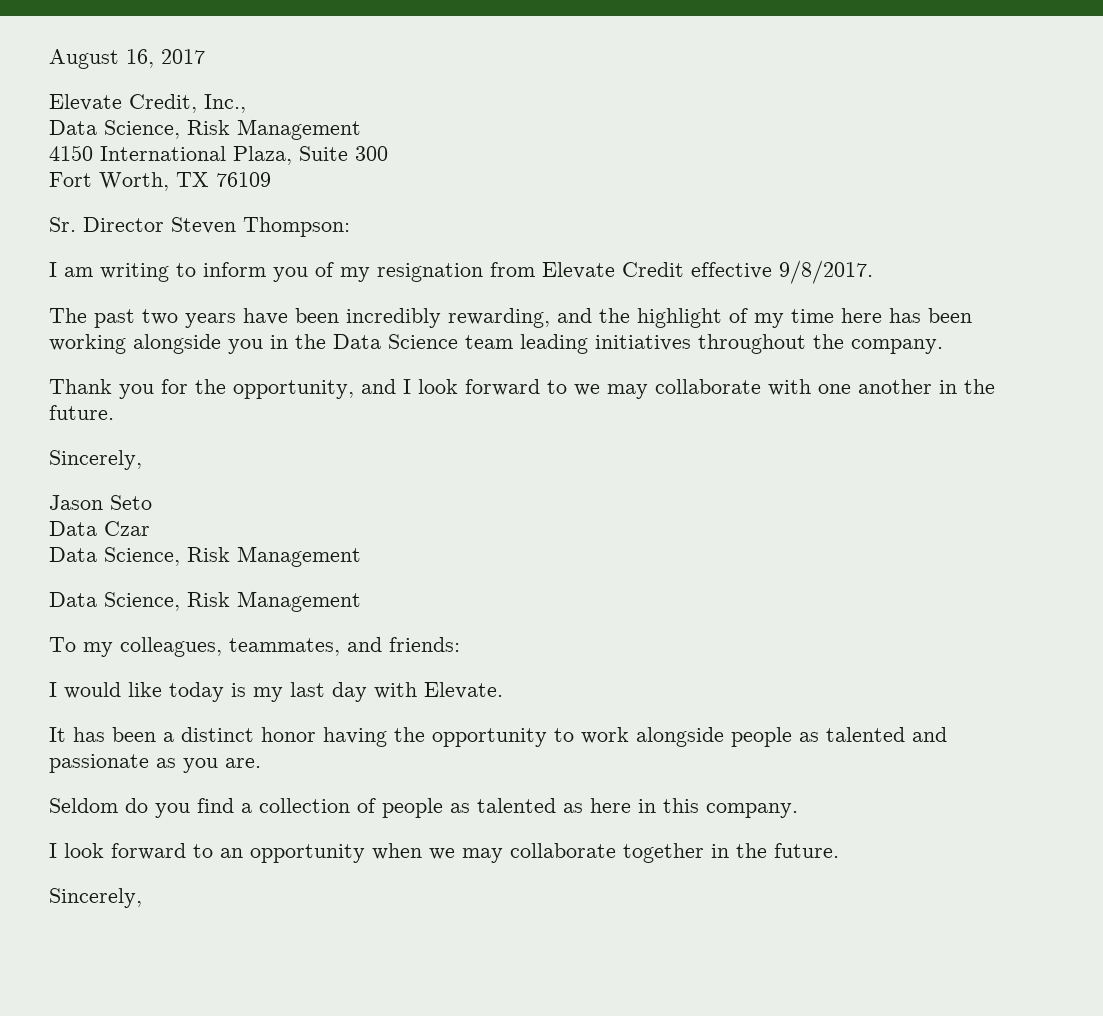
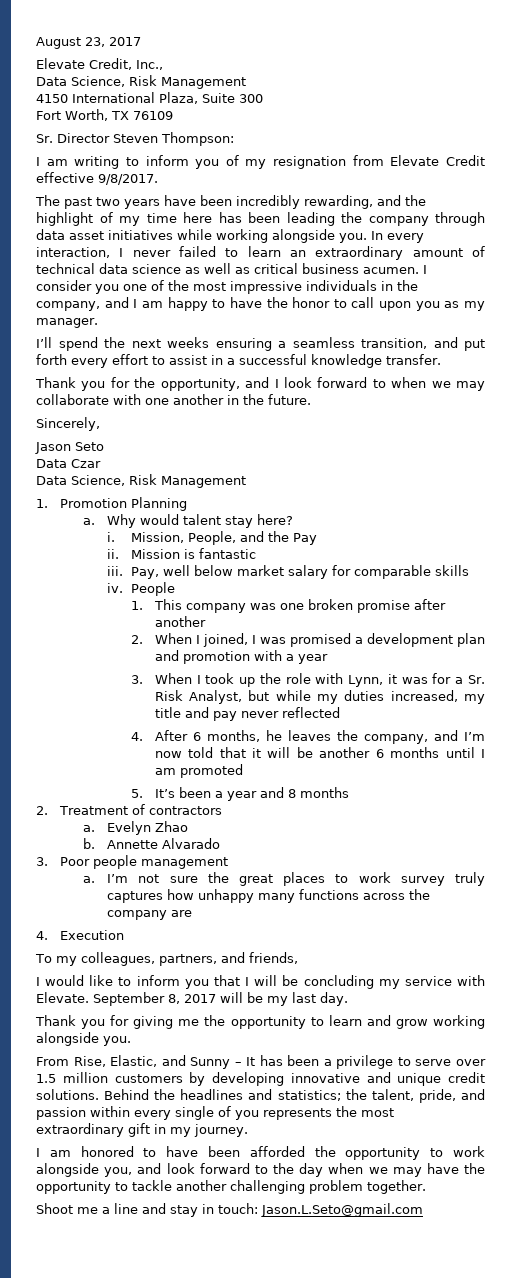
- August 16, 2017
+ August 23, 2017
- The past two years have been incredibly rewarding, and the highlight of my time here has been working alongside you in the Data Science team leading initiatives throughout the company.
+ The past two years have been incredibly rewarding, and the highlight of my time here has been leading the company through data asset initiatives while working alongside you. In every interaction, I never failed to learn an extraordinary amount of technical data science as well as critical business acumen. I consider you one of the most impressive individuals in the company, and I am happy to have the honor to call upon you as my manager.
+ I’ll spend the next weeks ensuring a seamless transition, and put forth every effort to assist in a successful knowledge transfer.
- Thank you for the opportunity, and I look forward to we may collaborate with one another in the future.
+ Thank you for the opportunity, and I look forward to when we may collaborate with one another in the future.
  Data Czar
  Data Science, Risk Management
- Data Science, Risk Management
+ 1. Promotion Planning
+ a. Why would talent stay here?
+ i. Mission, People, and the Pay
+ ii. Mission is fantastic
+ iii. Pay, well below market salary for comparable skills
+ iv. People
+ 1. This company was one broken promise after another
+ 2. When I joined, I was promised a development plan and promotion with a year
+ 3. When I took up the role with Lynn, it was for a Sr. Risk Analyst, but while my duties increased, my title and pay never reflected
+ 4. After 6 months, he leaves the company, and I’m now told that it will be another 6 months until I am promoted
+ 5. It’s been a year and 8 months
+ 2. Treatment of contractors
+ a. Evelyn Zhao
+ b. Annette Alvarado
+ 3. Poor people management
+ a. I’m not sure the great places to work survey truly captures how unhappy many functions across the company are
+ 4. Execution
- To my colleagues, teammates, and friends:
+ To my colleagues, partners, and friends,
- I would like today is my last day with Elevate.
- It has been a distinct honor having the opportunity to work alongside people as talented and passionate as you are.
- Seldom do you find a collection of people as talented as here in this company.
- I look forward to an opportunity when we may collaborate together in the future.
- Sincerely,
+ I would like to inform you that I will be concluding my service with Elevate. September 8, 2017 will be my last day.
+ Thank you for giving me the opportunity to learn and grow working alongside you.
+ From Rise, Elastic, and Sunny – It has been a privilege to serve over 1.5 million customers by developing innovative and unique credit solutions. Behind the headlines and statistics; the talent, pride, and passion within every single of you represents the most extraordinary gift in my journey.
+ I am honored to have been afforded the opportunity to work alongside you, and look forward to the day when we may have the opportunity to tackle another challenging problem together.
+ Shoot me a line and stay in touch: Jason.L.Seto@gmail.com

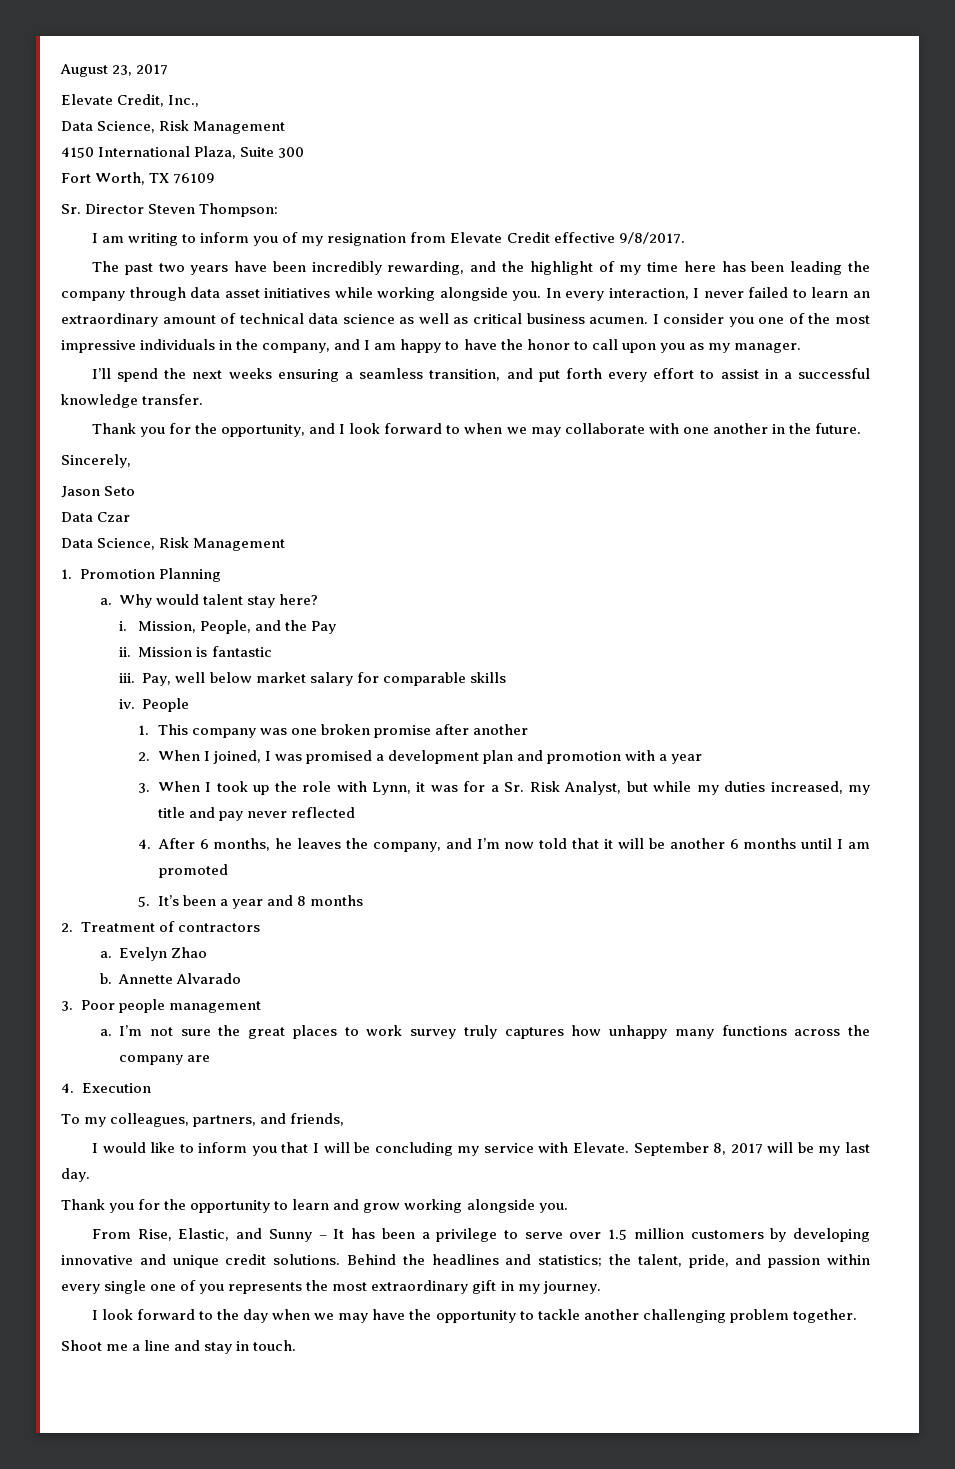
- Thank you for giving me the opportunity to learn and grow working alongside you.
+ Thank you for the opportunity to learn and grow working alongside you.
- Behind the headlines and statistics; the talent, pride, and passion within every single of you represents the most extraordinary gift in my journey.
+ Behind the headlines and statistics; the talent, pride, and passion within every single one of you represents the most extraordinary gift in my journey.
- I am honored to have been afforded the opportunity to work alongside you, and look forward to the day when we may have the opportunity to tackle another challenging problem together.
+ I look forward to the day when we may have the opportunity to tackle another challenging problem together.
- Shoot me a line and stay in touch: Jason.L.Seto@gmail.com
+ Shoot me a line and stay in touch.

